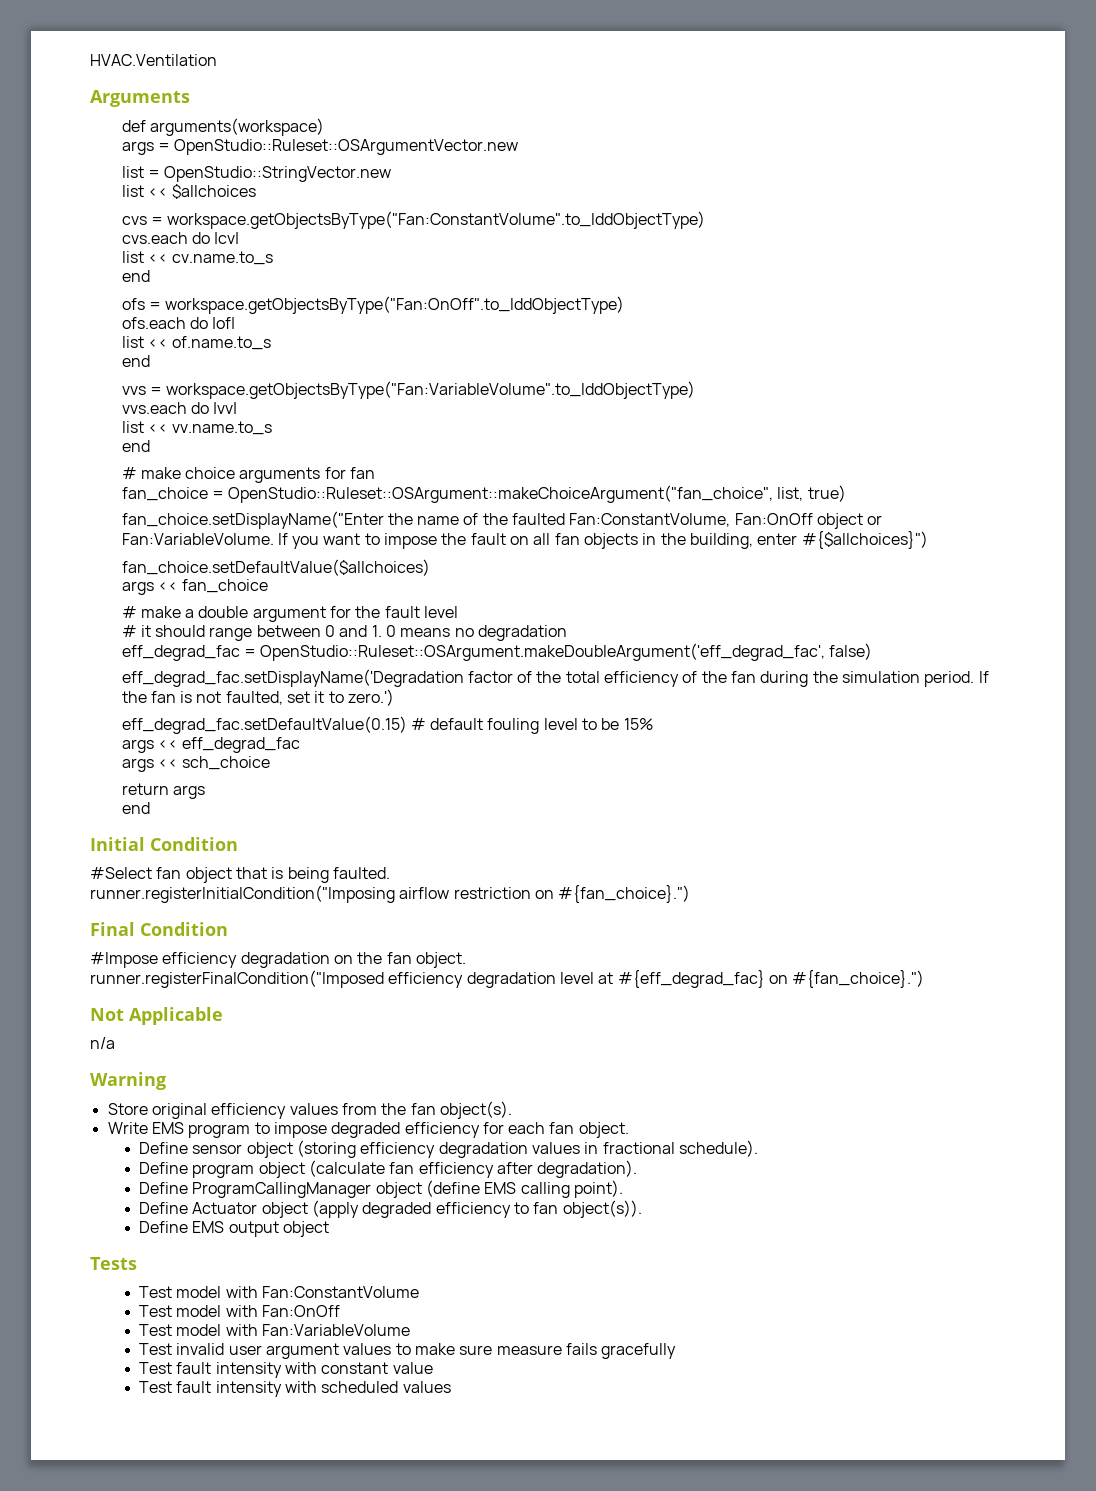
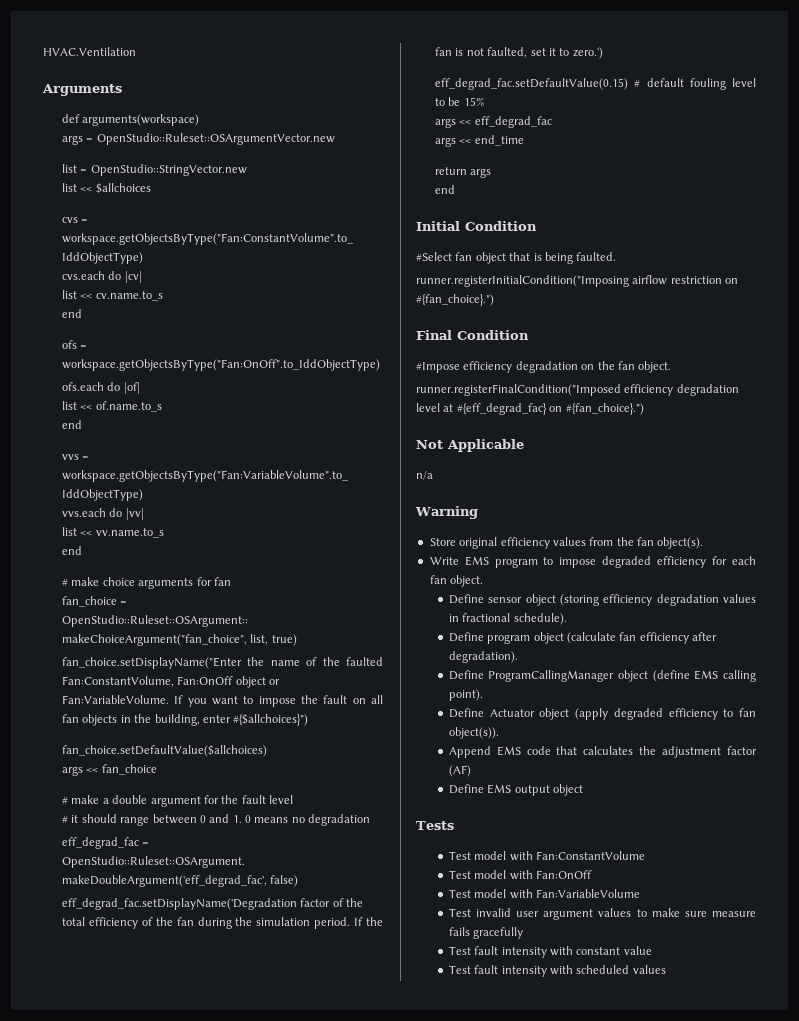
- args << sch_choice
+ args << end_time
+ Append EMS code that calculates the adjustment factor (AF)

